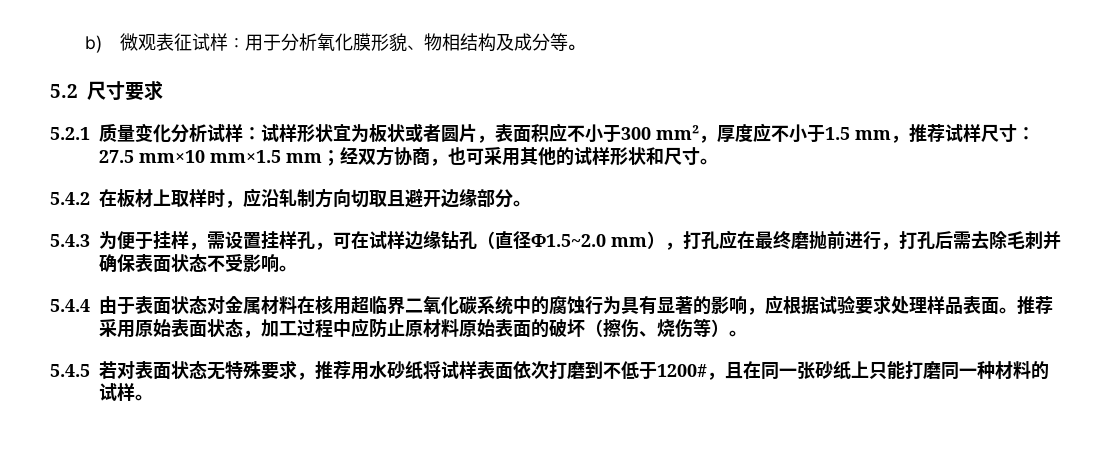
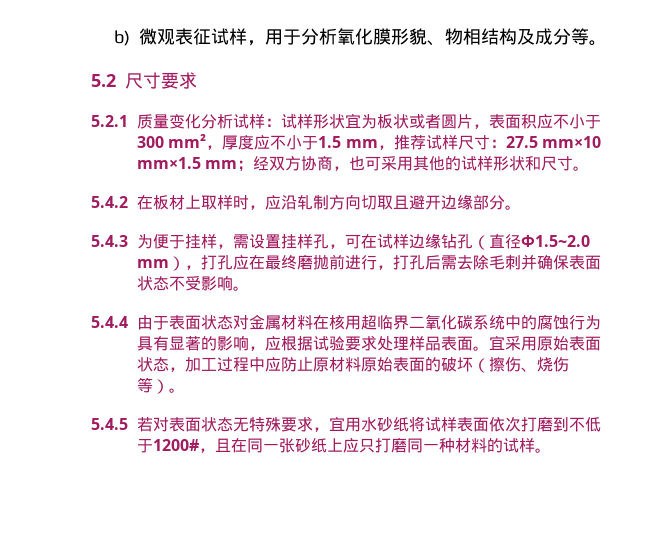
- b)微观表征试样：用于分析氧化膜形貌、物相结构及成分等。
+ b)微观表征试样，用于分析氧化膜形貌、物相结构及成分等。
- 推荐采用原始表面状态，加工过程中应防止原材料原始表面的破坏（擦伤、烧伤等）。
+ 宜采用原始表面状态，加工过程中应防止原材料原始表面的破坏（擦伤、烧伤等）。
- 5.4.5若对表面状态无特殊要求，推荐用水砂纸将试样表面依次打磨到不低于1200#，且在同一张砂纸上只能打磨同一种材料的试样。
+ 5.4.5若对表面状态无特殊要求，宜用水砂纸将试样表面依次打磨到不低于1200#，且在同一张砂纸上应只打磨同一种材料的试样。

